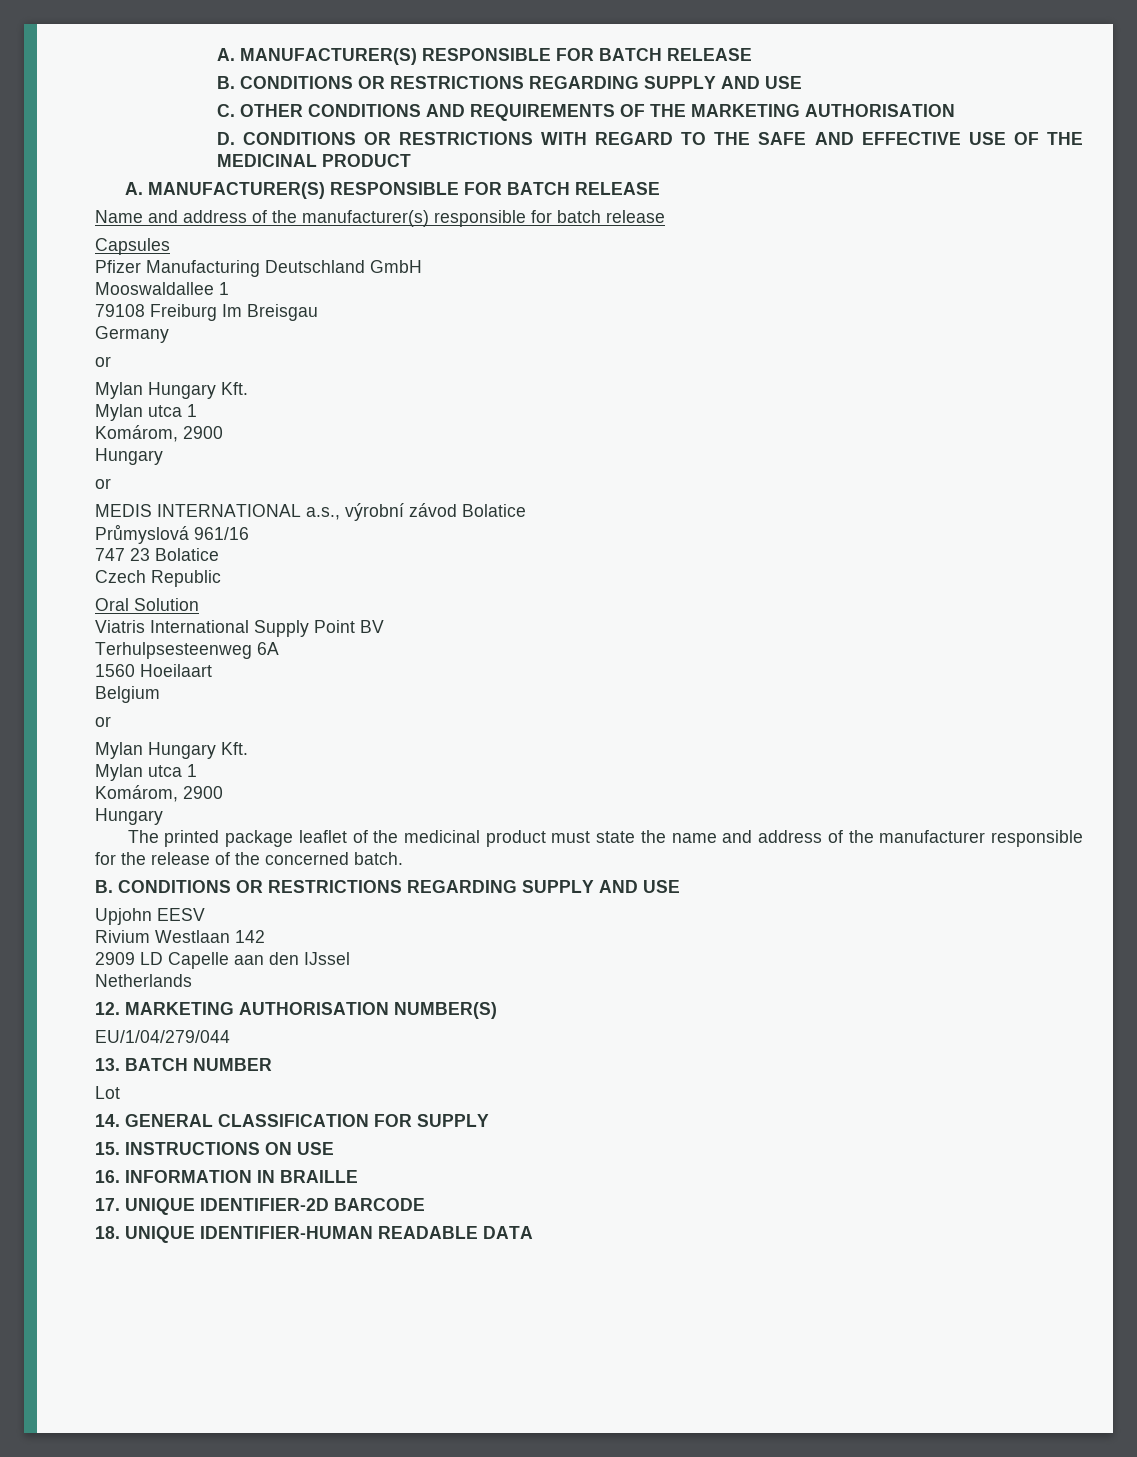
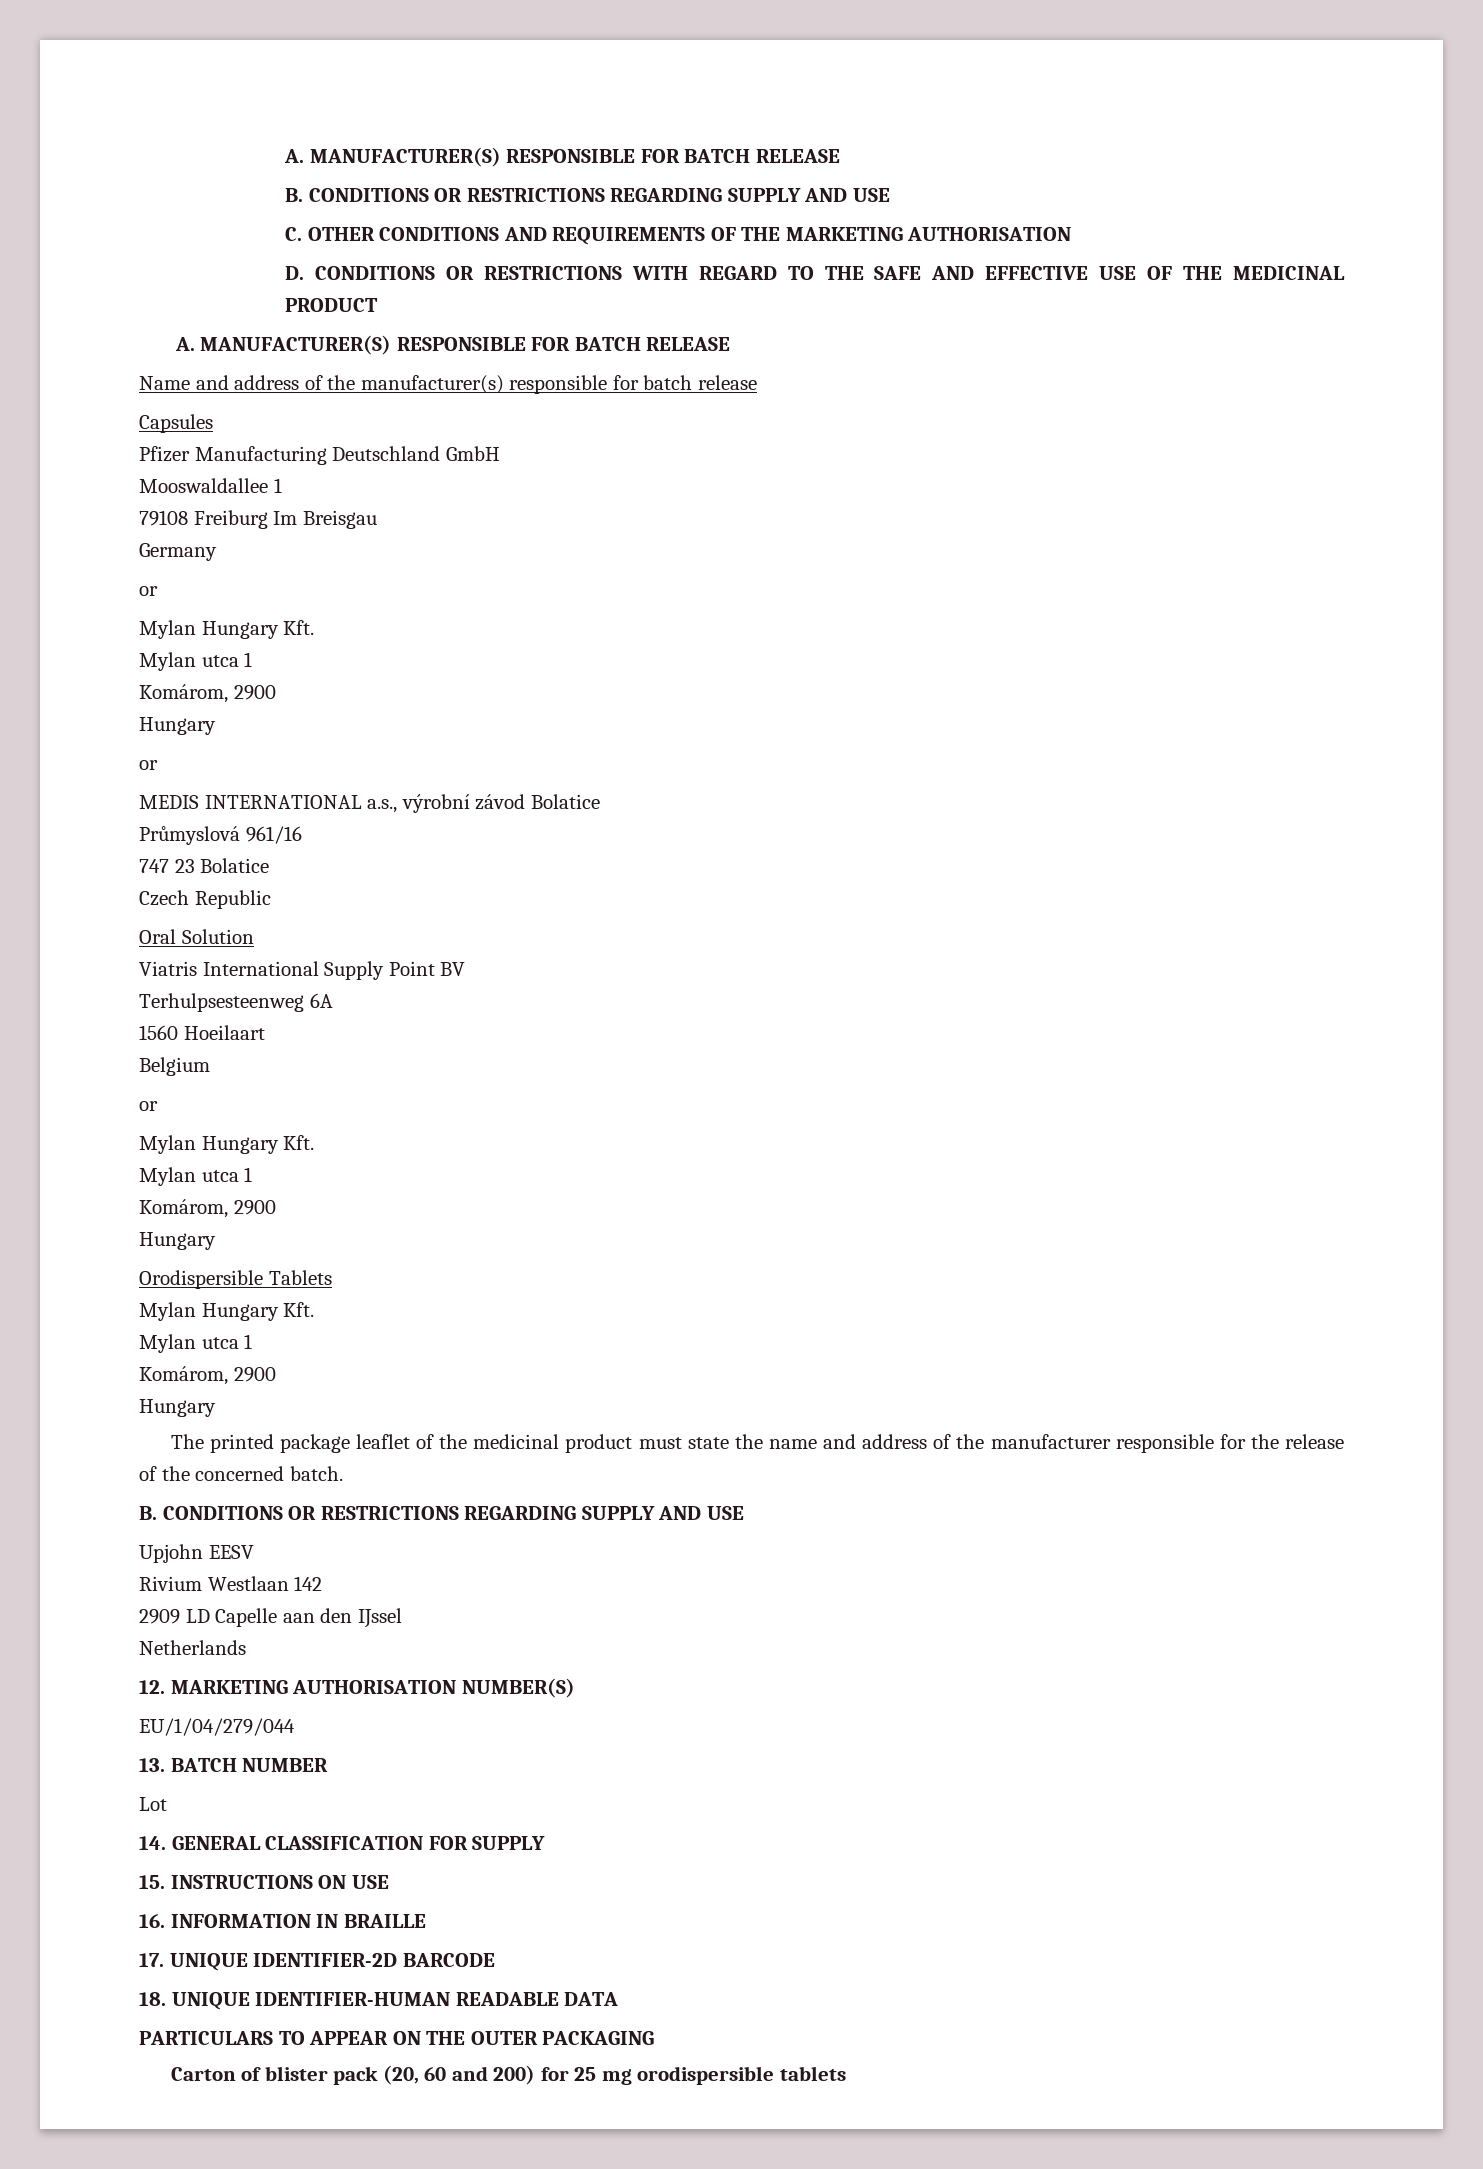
+ Orodispersible Tablets
+ Mylan Hungary Kft.
+ Mylan utca 1
+ Komárom, 2900
+ Hungary
+ PARTICULARS TO APPEAR ON THE OUTER PACKAGING
+ Carton of blister pack (20, 60 and 200) for 25 mg orodispersible tablets

